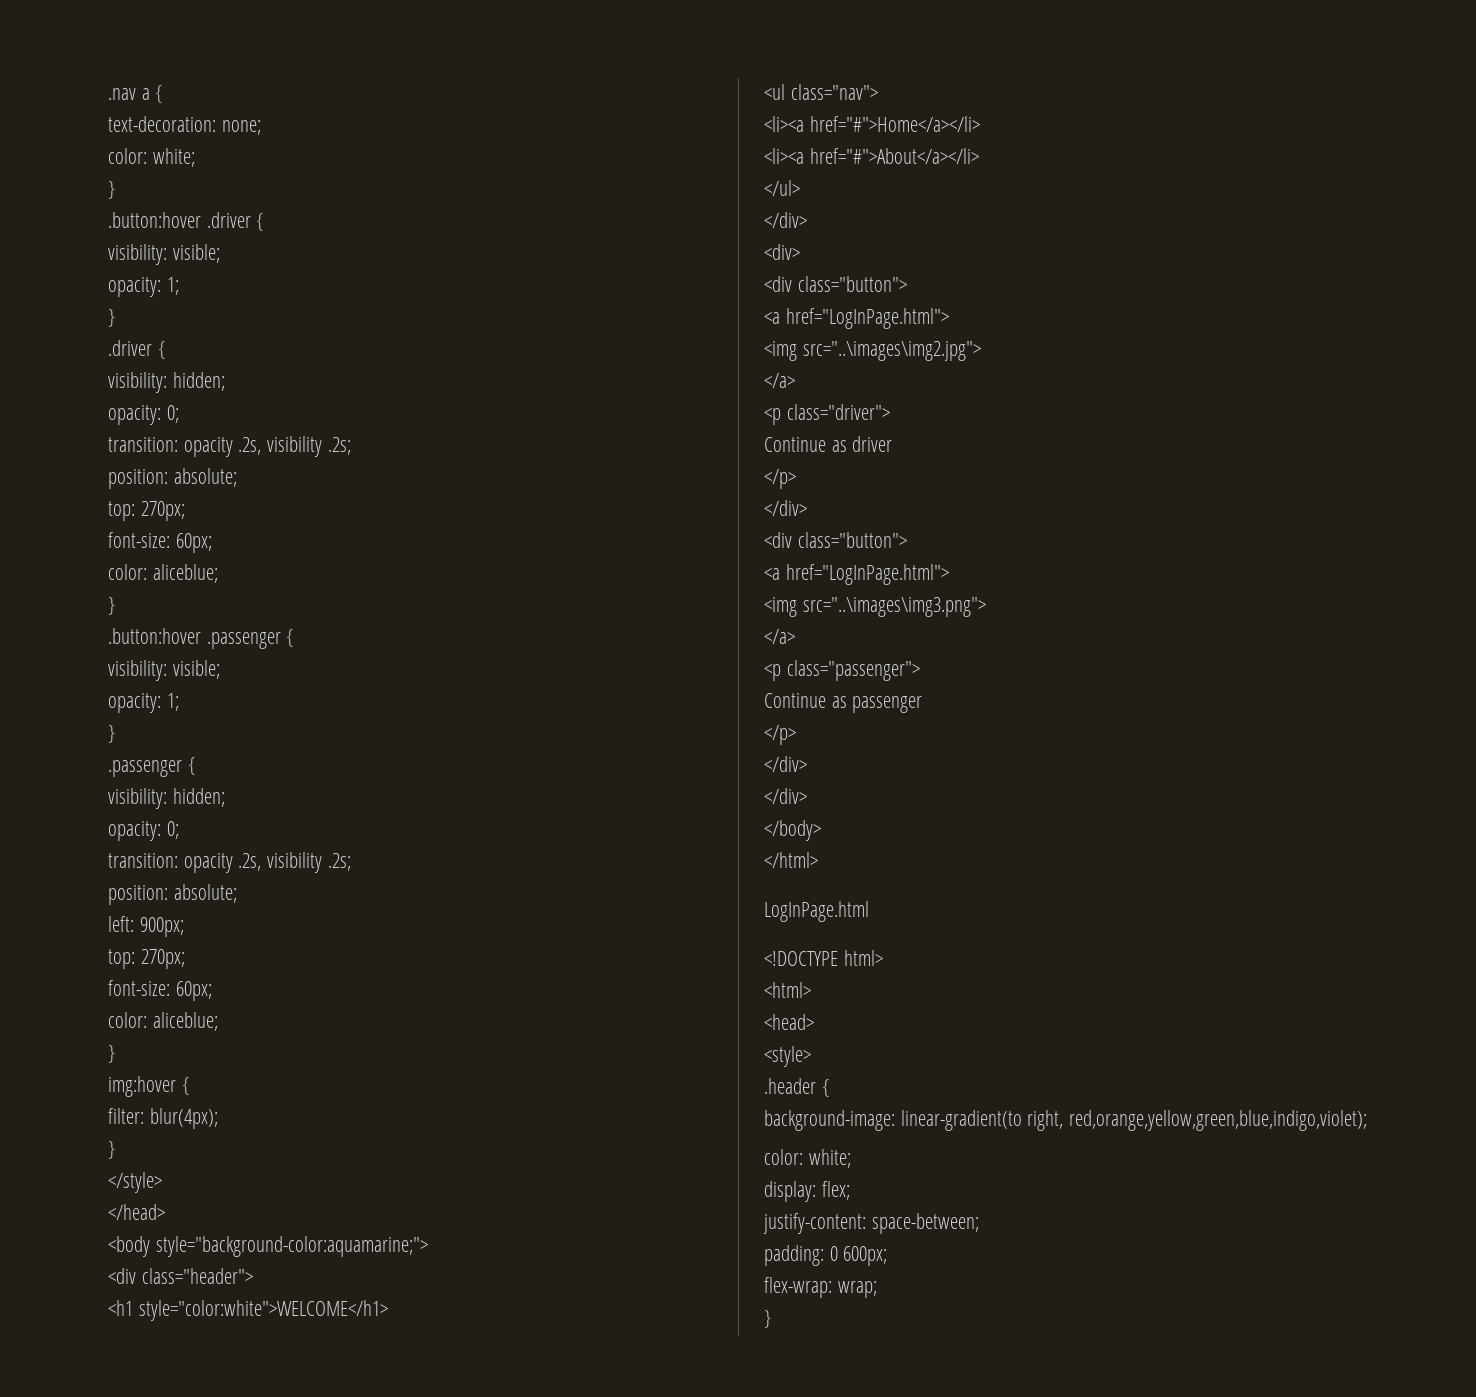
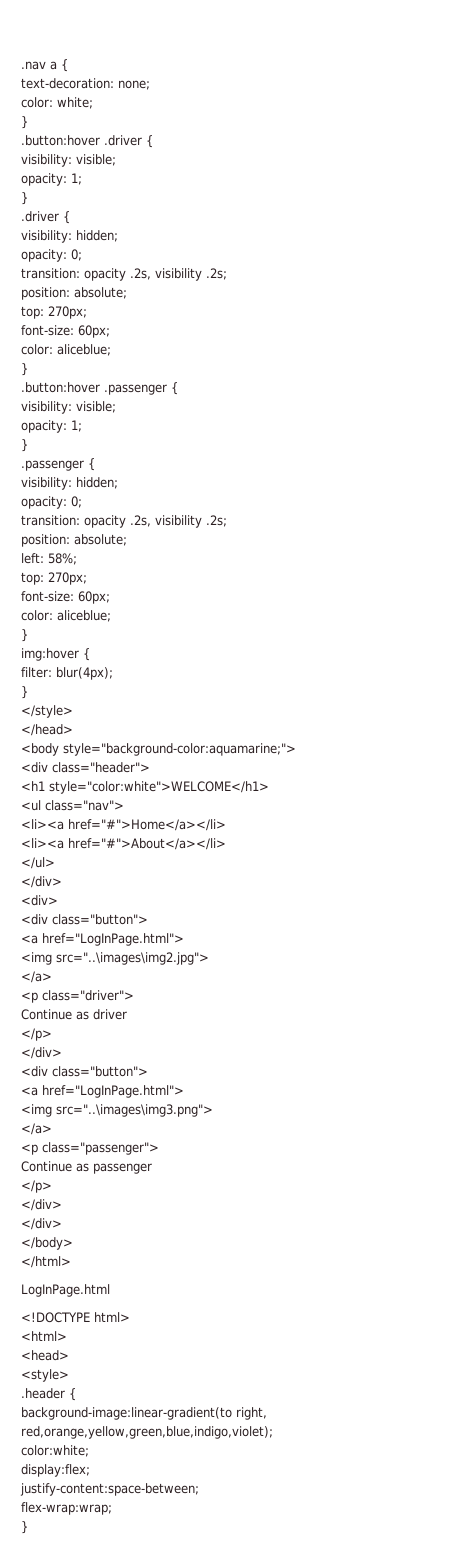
- left: 900px;
+ left: 58%;
- background-image: linear-gradient(to right, red,orange,yellow,green,blue,indigo,violet);
- color: white;
- display: flex;
- justify-content: space-between;
- padding: 0 600px;
- flex-wrap: wrap;
+ background-image:linear-gradient(to right, red,orange,yellow,green,blue,indigo,violet);
+ color:white;
+ display:flex;
+ justify-content:space-between;
+ flex-wrap:wrap;

